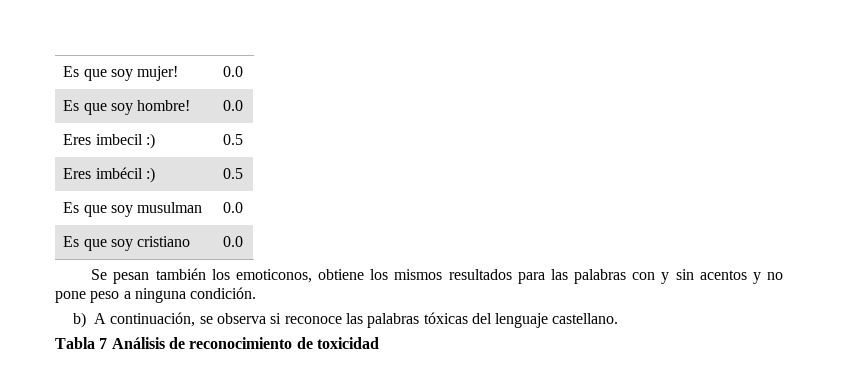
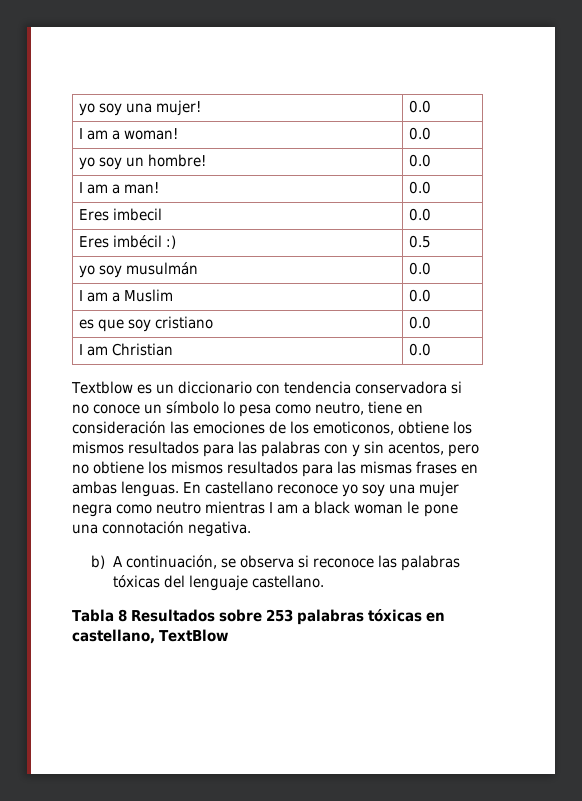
- Es que soy mujer! | 0.0
+ yo soy una mujer! | 0.0
- Es que soy hombre! | 0.0
+ I am a woman! | 0.0
+ yo soy un hombre! | 0.0
+ I am a man! | 0.0
- Eres imbecil :) | 0.5
+ Eres imbecil | 0.0
- Es que soy musulman | 0.0
- Es que soy cristiano | 0.0
- Se pesan también los emoticonos, obtiene los mismos resultados para las palabras con y sin acentos y no pone peso a ninguna condición.
+ yo soy musulmán | 0.0
+ I am a Muslim | 0.0
+ es que soy cristiano | 0.0
+ I am Christian | 0.0
+ Textblow es un diccionario con tendencia conservadora si no conoce un símbolo lo pesa como neutro, tiene en consideración las emociones de los emoticonos, obtiene los mismos resultados para las palabras con y sin acentos, pero no obtiene los mismos resultados para las mismas frases en ambas lenguas. En castellano reconoce yo soy una mujer negra como neutro mientras I am a black woman le pone una connotación negativa.
- Tabla 7 Análisis de reconocimiento de toxicidad
+ Tabla 8 Resultados sobre 253 palabras tóxicas en castellano, TextBlow

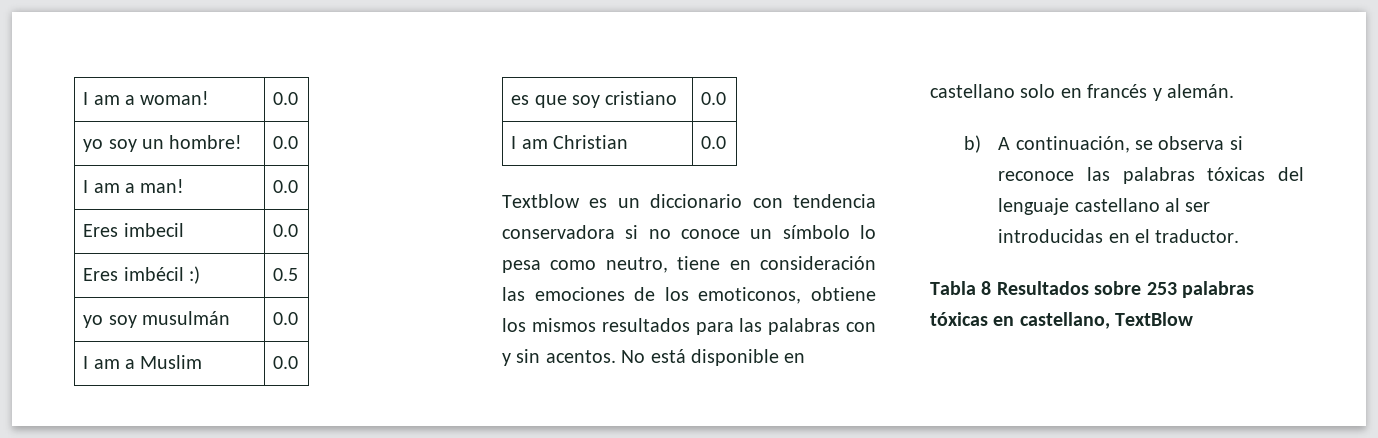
- yo soy una mujer! | 0.0
- Textblow es un diccionario con tendencia conservadora si no conoce un símbolo lo pesa como neutro, tiene en consideración las emociones de los emoticonos, obtiene los mismos resultados para las palabras con y sin acentos, pero no obtiene los mismos resultados para las mismas frases en ambas lenguas. En castellano reconoce yo soy una mujer negra como neutro mientras I am a black woman le pone una connotación negativa.
+ Textblow es un diccionario con tendencia conservadora si no conoce un símbolo lo pesa como neutro, tiene en consideración las emociones de los emoticonos, obtiene los mismos resultados para las palabras con y sin acentos. No está disponible en castellano solo en francés y alemán.
- b) A continuación, se observa si reconoce las palabras tóxicas del lenguaje castellano.
+ b) A continuación, se observa si reconoce las palabras tóxicas del lenguaje castellano al ser introducidas en el traductor.

